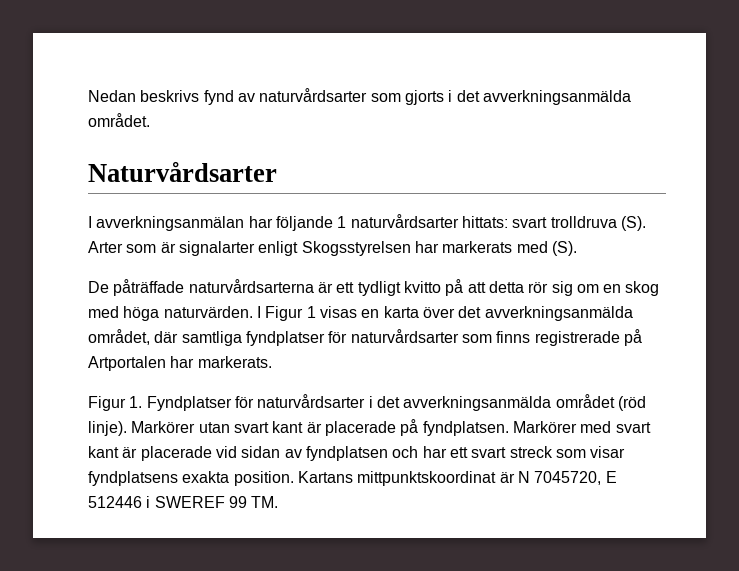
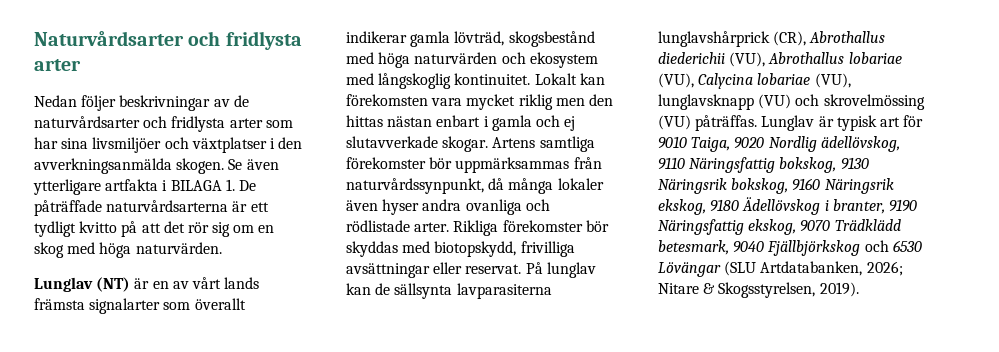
- Nedan beskrivs fynd av naturvårdsarter som gjorts i det avverkningsanmälda området.
- Naturvårdsarter
- I avverkningsanmälan har följande 1 naturvårdsarter hittats: svart trolldruva (S). Arter som är signalarter enligt Skogsstyrelsen har markerats med (S).
- De påträffade naturvårdsarterna är ett tydligt kvitto på att detta rör sig om en skog med höga naturvärden. I Figur 1 visas en karta över det avverkningsanmälda området, där samtliga fyndplatser för naturvårdsarter som finns registrerade på Artportalen har markerats.
- Figur 1. Fyndplatser för naturvårdsarter i det avverkningsanmälda området (röd linje). Markörer utan svart kant är placerade på fyndplatsen. Markörer med svart kant är placerade vid sidan av fyndplatsen och har ett svart streck som visar fyndplatsens exakta position. Kartans mittpunktskoordinat är N 7045720, E 512446 i SWEREF 99 TM.
+ Naturvårdsarter och fridlysta arter
+ Nedan följer beskrivningar av de naturvårdsarter och fridlysta arter som har sina livsmiljöer och växtplatser i den avverkningsanmälda skogen. Se även ytterligare artfakta i BILAGA 1. De påträffade naturvårdsarterna är ett tydligt kvitto på att det rör sig om en skog med höga naturvärden.
+ Lunglav (NT) är en av vårt lands främsta signalarter som överallt indikerar gamla lövträd, skogsbestånd med höga naturvärden och ekosystem med långskoglig kontinuitet. Lokalt kan förekomsten vara mycket riklig men den hittas nästan enbart i gamla och ej slutavverkade skogar. Artens samtliga förekomster bör uppmärksammas från naturvårdssynpunkt, då många lokaler även hyser andra ovanliga och rödlistade arter. Rikliga förekomster bör skyddas med biotopskydd, frivilliga avsättningar eller reservat. På lunglav kan de sällsynta lavparasiterna lunglavshårprick (CR), Abrothallus diederichii (VU), Abrothallus lobariae (VU), Calycina lobariae (VU), lunglavsknapp (VU) och skrovelmössing (VU) påträffas. Lunglav är typisk art för 9010 Taiga, 9020 Nordlig ädellövskog, 9110 Näringsfattig bokskog, 9130 Näringsrik bokskog, 9160 Näringsrik ekskog, 9180 Ädellövskog i branter, 9190 Näringsfattig ekskog, 9070 Trädklädd betesmark, 9040 Fjällbjörkskog och 6530 Lövängar (SLU Artdatabanken, 2026; Nitare & Skogsstyrelsen, 2019).

